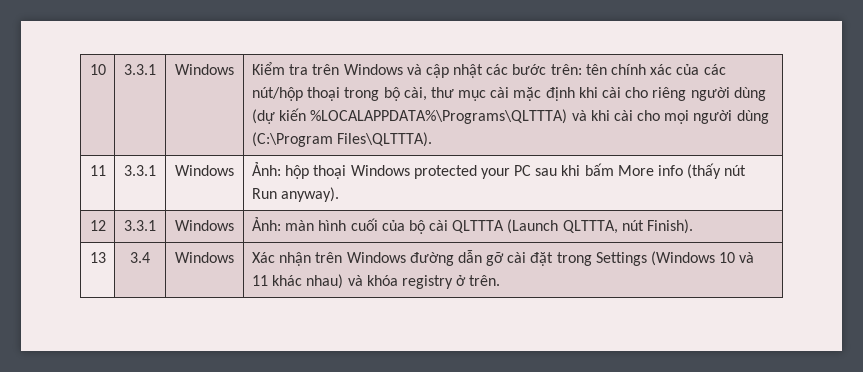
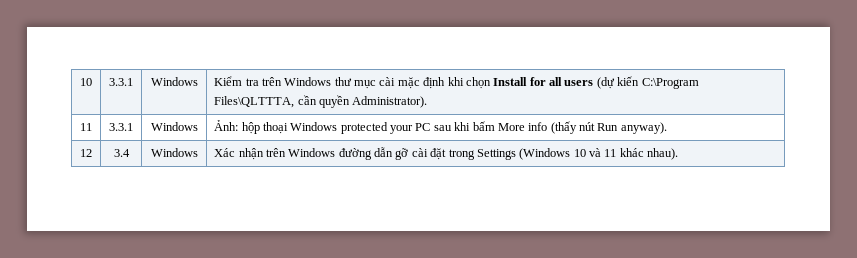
- Kiểm tra trên Windows và cập nhật các bước trên: tên chính xác của các nút/hộp thoại trong bộ cài, thư mục cài mặc định khi cài cho riêng người dùng (dự kiến %LOCALAPPDATA%\Programs\QLTTTA) và khi cài cho mọi người dùng (C:\Program Files\QLTTTA).
+ Kiểm tra trên Windows thư mục cài mặc định khi chọn Install for all users (dự kiến C:\Program Files\QLTTTA, cần quyền Administrator).
- 12 | 3.3.1 | Windows | Ảnh: màn hình cuối của bộ cài QLTTTA (Launch QLTTTA, nút Finish).
- 13 | 3.4 | Windows | Xác nhận trên Windows đường dẫn gỡ cài đặt trong Settings (Windows 10 và 11 khác nhau) và khóa registry ở trên.
+ 12 | 3.4 | Windows | Xác nhận trên Windows đường dẫn gỡ cài đặt trong Settings (Windows 10 và 11 khác nhau).

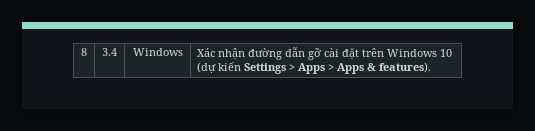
- 10 | 3.3.1 | Windows | Kiểm tra trên Windows thư mục cài mặc định khi chọn Install for all users (dự kiến C:\Program Files\QLTTTA, cần quyền Administrator).
- 11 | 3.3.1 | Windows | Ảnh: hộp thoại Windows protected your PC sau khi bấm More info (thấy nút Run anyway).
- 12 | 3.4 | Windows | Xác nhận trên Windows đường dẫn gỡ cài đặt trong Settings (Windows 10 và 11 khác nhau).
+ 8 | 3.4 | Windows | Xác nhận đường dẫn gỡ cài đặt trên Windows 10 (dự kiến Settings > Apps > Apps & features).

